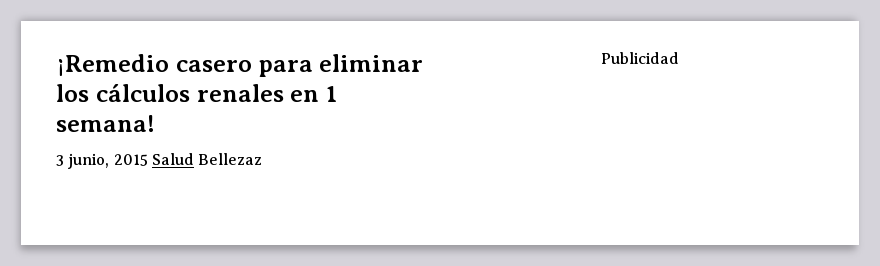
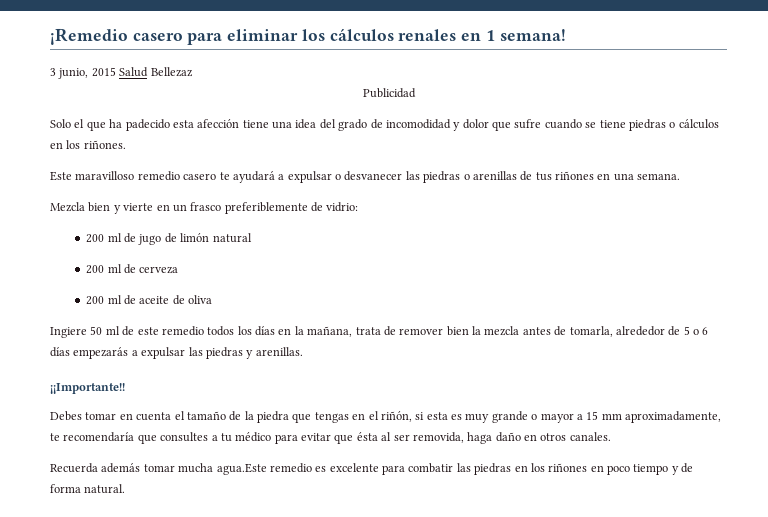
+ Solo el que ha padecido esta afección tiene una idea del grado de incomodidad y dolor que sufre cuando se tiene piedras o cálculos en los riñones.
+ Este maravilloso remedio casero te ayudará a expulsar o desvanecer las piedras o arenillas de tus riñones en una semana.
+ Mezcla bien y vierte en un frasco preferiblemente de vidrio:
+ 200 ml de jugo de limón natural
+ 200 ml de cerveza
+ 200 ml de aceite de oliva
+ Ingiere 50 ml de este remedio todos los días en la mañana, trata de remover bien la mezcla antes de tomarla, alrededor de 5 o 6 días empezarás a expulsar las piedras y arenillas.
+ ¡¡Importante!!
+ Debes tomar en cuenta el tamaño de la piedra que tengas en el riñón, si esta es muy grande o mayor a 15 mm aproximadamente, te recomendaría que consultes a tu médico para evitar que ésta al ser removida, haga daño en otros canales.
+ Recuerda además tomar mucha agua.Este remedio es excelente para combatir las piedras en los riñones en poco tiempo y de forma natural.

